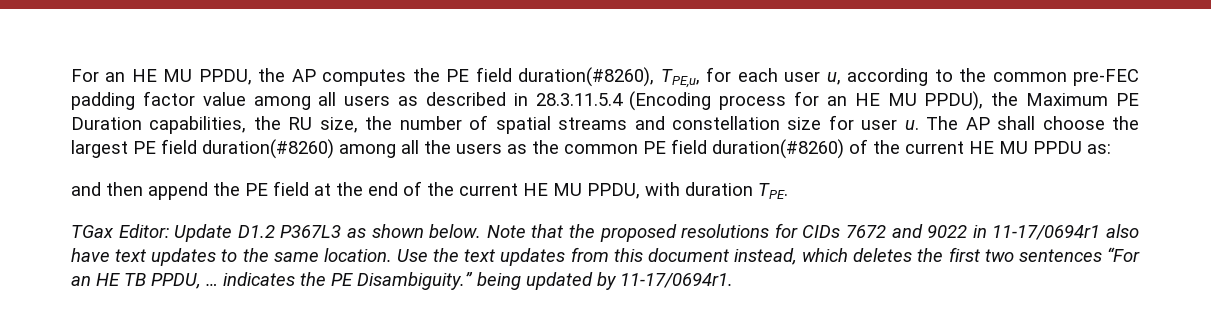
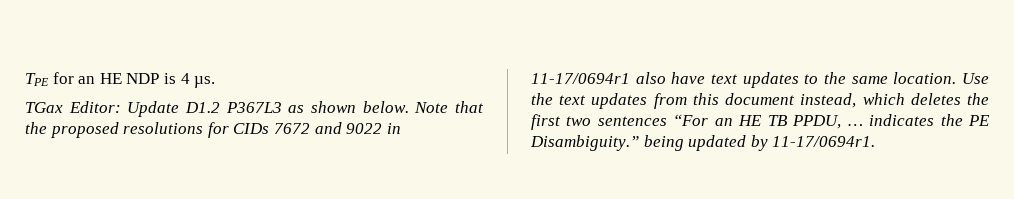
- For an HE MU PPDU, the AP computes the PE field duration(#8260), TPE,u, for each user u, according to the common pre-FEC padding factor value among all users as described in 28.3.11.5.4 (Encoding process for an HE MU PPDU), the Maximum PE Duration capabilities, the RU size, the number of spatial streams and constellation size for user u. The AP shall choose the largest PE field duration(#8260) among all the users as the common PE field duration(#8260) of the current HE MU PPDU as:
- and then append the PE field at the end of the current HE MU PPDU, with duration TPE.
+ TPE for an HE NDP is 4 µs.

